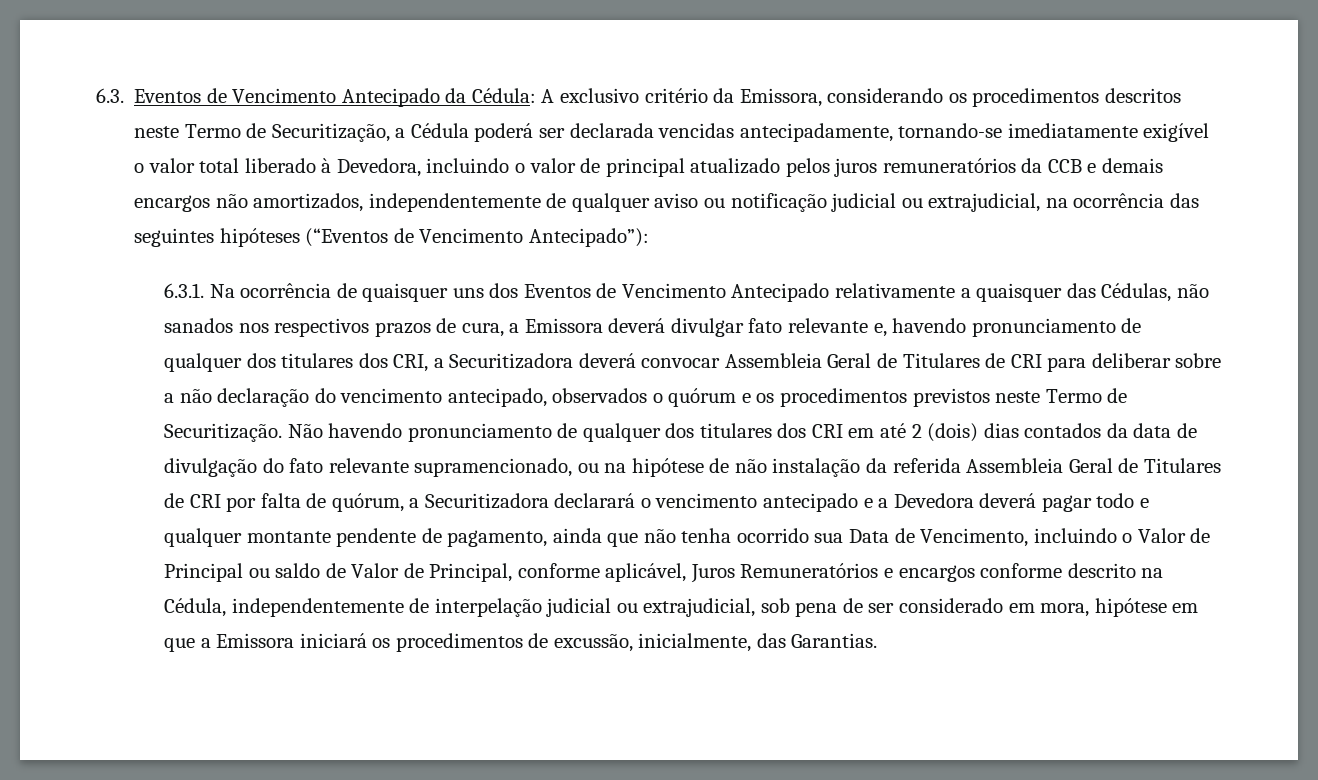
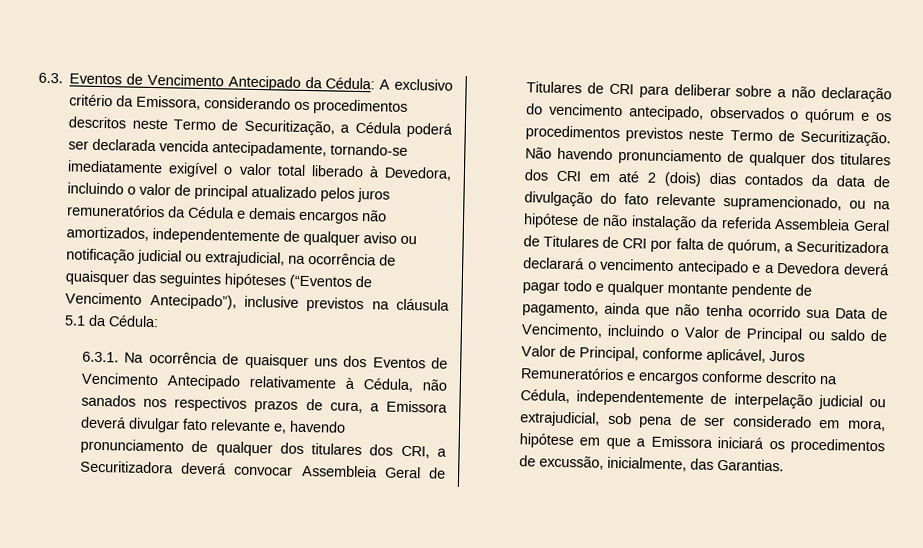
- A exclusivo critério da Emissora, considerando os procedimentos descritos neste Termo de Securitização, a Cédula poderá ser declarada vencidas antecipadamente, tornando-se imediatamente exigível o valor total liberado à Devedora, incluindo o valor de principal atualizado pelos juros remuneratórios da CCB e demais encargos não amortizados, independentemente de qualquer aviso ou notificação judicial ou extrajudicial, na ocorrência das seguintes hipóteses (“Eventos de Vencimento Antecipado”):
+ A exclusivo critério da Emissora, considerando os procedimentos descritos neste Termo de Securitização, a Cédula poderá ser declarada vencida antecipadamente, tornando-se imediatamente exigível o valor total liberado à Devedora, incluindo o valor de principal atualizado pelos juros remuneratórios da Cédula e demais encargos não amortizados, independentemente de qualquer aviso ou notificação judicial ou extrajudicial, na ocorrência de quaisquer das seguintes hipóteses (“Eventos de Vencimento Antecipado”), inclusive previstos na cláusula 5.1 da Cédula:
- 6.3.1. Na ocorrência de quaisquer uns dos Eventos de Vencimento Antecipado relativamente a quaisquer das Cédulas, não sanados nos respectivos prazos de cura, a Emissora deverá divulgar fato relevante e, havendo pronunciamento de qualquer dos titulares dos CRI, a Securitizadora deverá convocar Assembleia Geral de Titulares de CRI para deliberar sobre a não declaração do vencimento antecipado, observados o quórum e os procedimentos previstos neste Termo de Securitização.
+ 6.3.1. Na ocorrência de quaisquer uns dos Eventos de Vencimento Antecipado relativamente à Cédula, não sanados nos respectivos prazos de cura, a Emissora deverá divulgar fato relevante e, havendo pronunciamento de qualquer dos titulares dos CRI, a Securitizadora deverá convocar Assembleia Geral de Titulares de CRI para deliberar sobre a não declaração do vencimento antecipado, observados o quórum e os procedimentos previstos neste Termo de Securitização.

